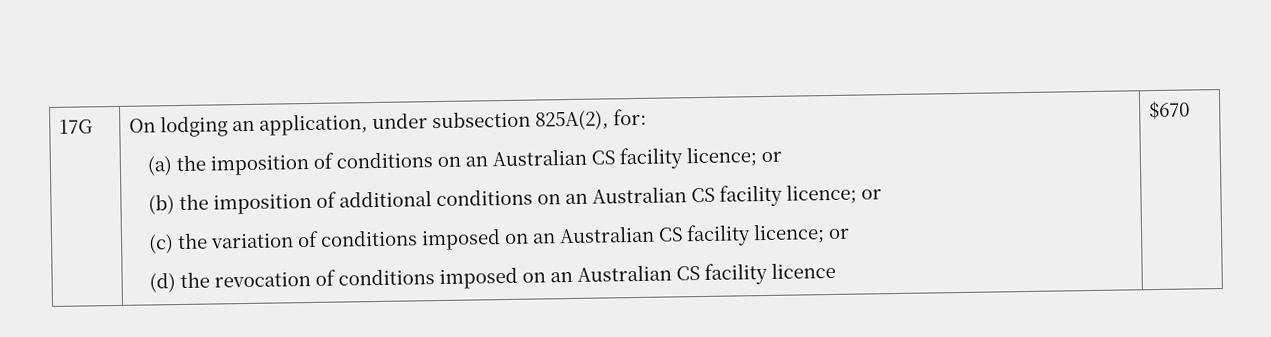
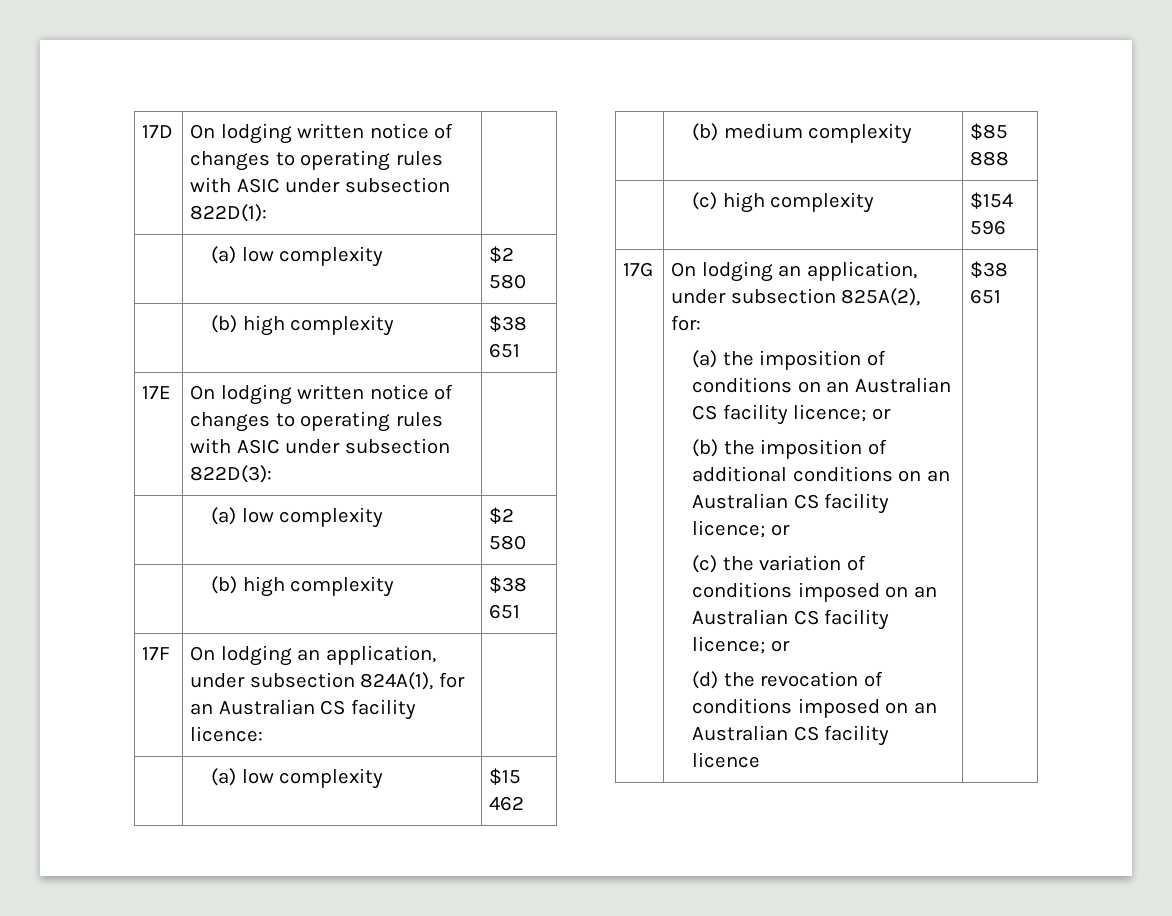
+ 17D | On lodging written notice of changes to operating rules with ASIC under subsection 822D(1): |
+ | (a) low complexity | $2 580
+ | (b) high complexity | $38 651
+ 17E | On lodging written notice of changes to operating rules with ASIC under subsection 822D(3): |
+ | (a) low complexity | $2 580
+ | (b) high complexity | $38 651
+ 17F | On lodging an application, under subsection 824A(1), for an Australian CS facility licence: |
+ | (a) low complexity | $15 462
+ | (b) medium complexity | $85 888
+ | (c) high complexity | $154 596
- (d) the revocation of conditions imposed on an Australian CS facility licence | $670
+ (d) the revocation of conditions imposed on an Australian CS facility licence | $38 651

